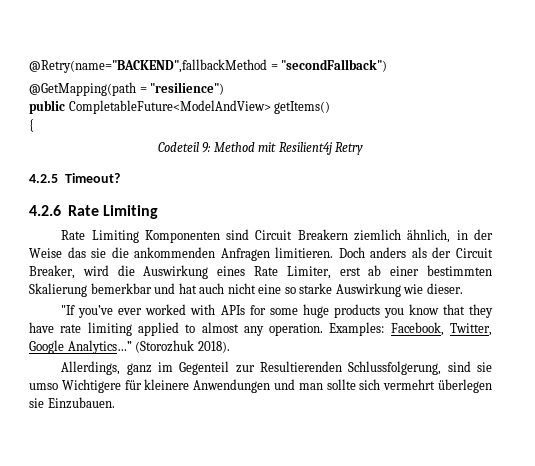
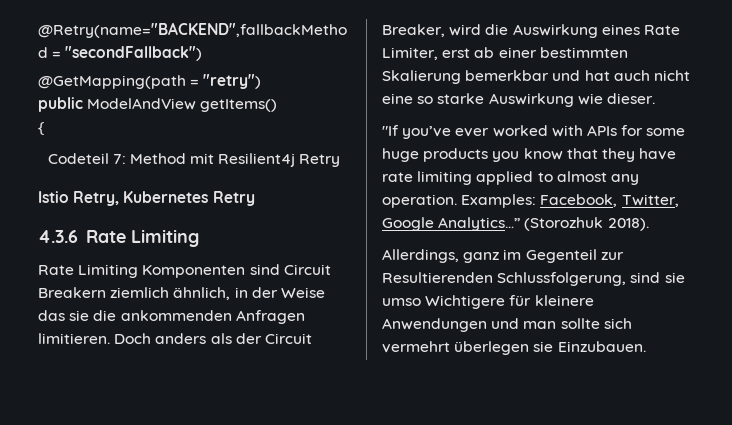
- @GetMapping(path = "resilience")
+ @GetMapping(path = "retry")
- public CompletableFuture<ModelAndView> getItems()
+ public ModelAndView getItems()
- Codeteil 9: Method mit Resilient4j Retry
+ Codeteil 7: Method mit Resilient4j Retry
- 4.2.5 Timeout?
- 4.2.6 Rate Limiting
+ Istio Retry, Kubernetes Retry
+ 4.3.6 Rate Limiting

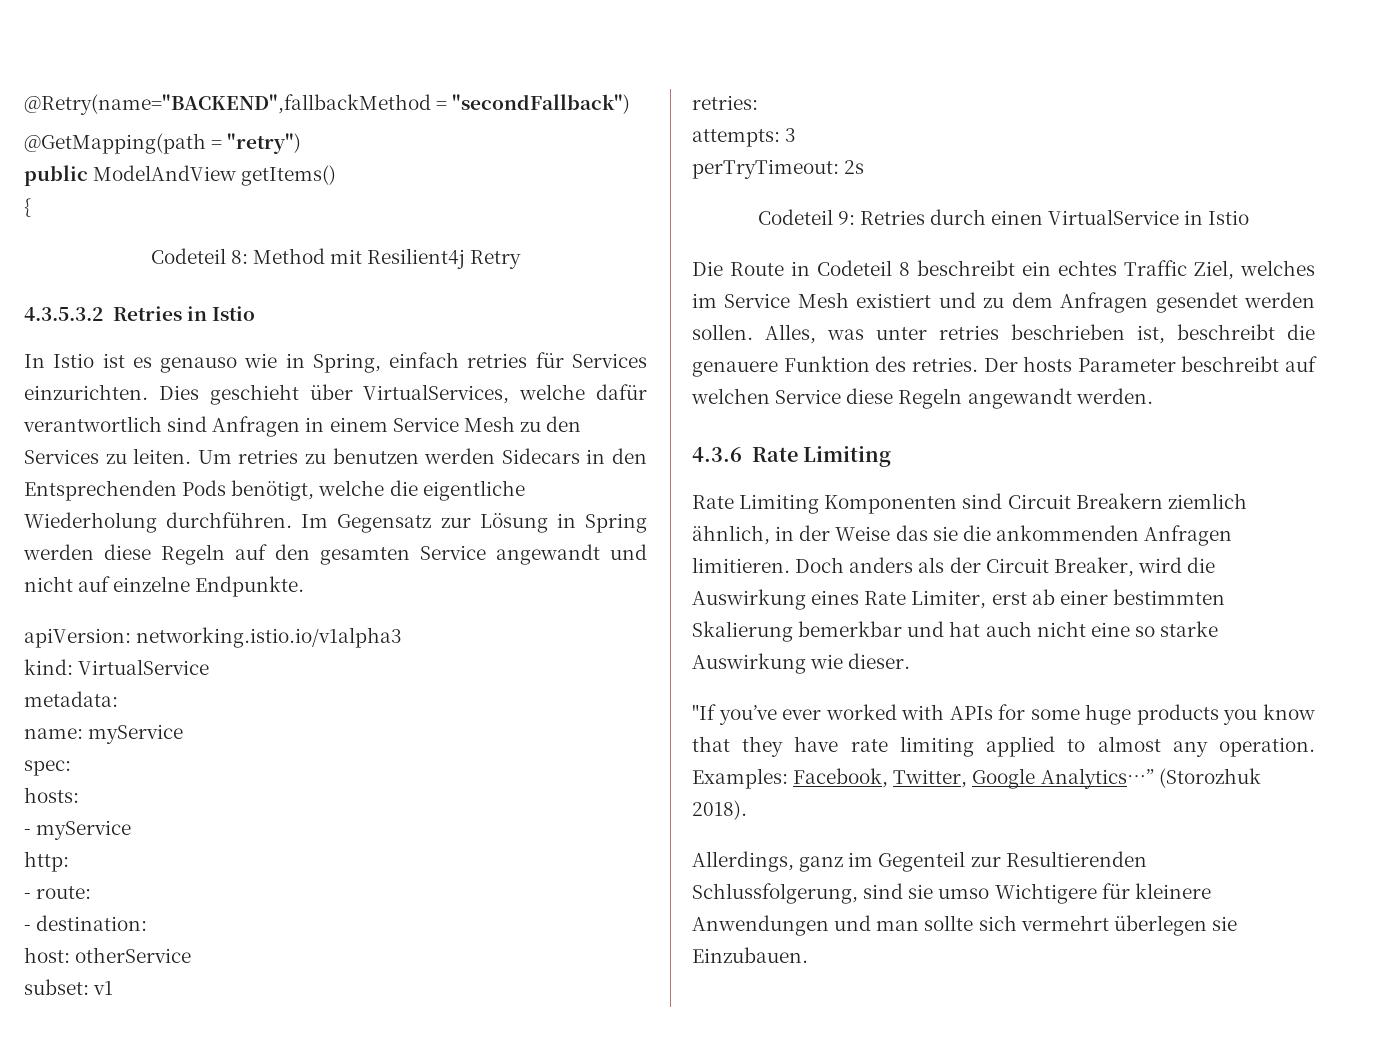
- Codeteil 7: Method mit Resilient4j Retry
+ Codeteil 8: Method mit Resilient4j Retry
- Istio Retry, Kubernetes Retry
+ 4.3.5.3.2 Retries in Istio
+ In Istio ist es genauso wie in Spring, einfach retries für Services einzurichten. Dies geschieht über VirtualServices, welche dafür verantwortlich sind Anfragen in einem Service Mesh zu den Services zu leiten. Um retries zu benutzen werden Sidecars in den Entsprechenden Pods benötigt, welche die eigentliche Wiederholung durchführen. Im Gegensatz zur Lösung in Spring werden diese Regeln auf den gesamten Service angewandt und nicht auf einzelne Endpunkte.
+ apiVersion: networking.istio.io/v1alpha3
+ kind: VirtualService
+ metadata:
+ name: myService
+ spec:
+ hosts:
+ - myService
+ http:
+ - route:
+ - destination:
+ host: otherService
+ subset: v1
+ retries:
+ attempts: 3
+ perTryTimeout: 2s
+ Codeteil 9: Retries durch einen VirtualService in Istio
+ Die Route in Codeteil 8 beschreibt ein echtes Traffic Ziel, welches im Service Mesh existiert und zu dem Anfragen gesendet werden sollen. Alles, was unter retries beschrieben ist, beschreibt die genauere Funktion des retries. Der hosts Parameter beschreibt auf welchen Service diese Regeln angewandt werden.

